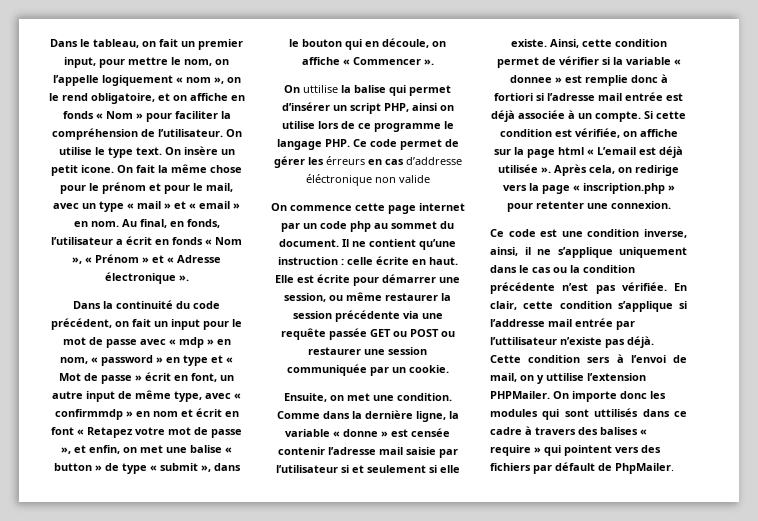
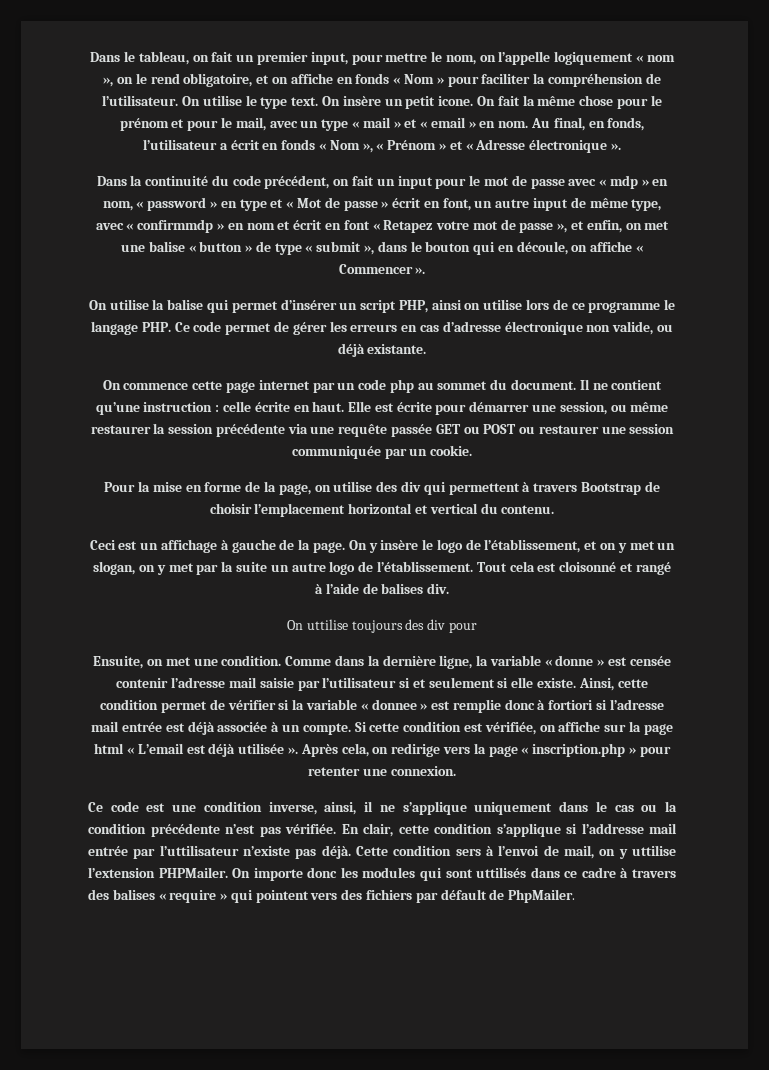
- On uttilise la balise qui permet d’insérer un script PHP, ainsi on utilise lors de ce programme le langage PHP. Ce code permet de gérer les érreurs en cas d’addresse éléctronique non valide
+ On utilise la balise qui permet d’insérer un script PHP, ainsi on utilise lors de ce programme le langage PHP. Ce code permet de gérer les erreurs en cas d’adresse électronique non valide, ou déjà existante.
+ Pour la mise en forme de la page, on utilise des div qui permettent à travers Bootstrap de choisir l’emplacement horizontal et vertical du contenu.
+ Ceci est un affichage à gauche de la page. On y insère le logo de l’établissement, et on y met un slogan, on y met par la suite un autre logo de l’établissement. Tout cela est cloisonné et rangé à l’aide de balises div.
+ On uttilise toujours des div pour

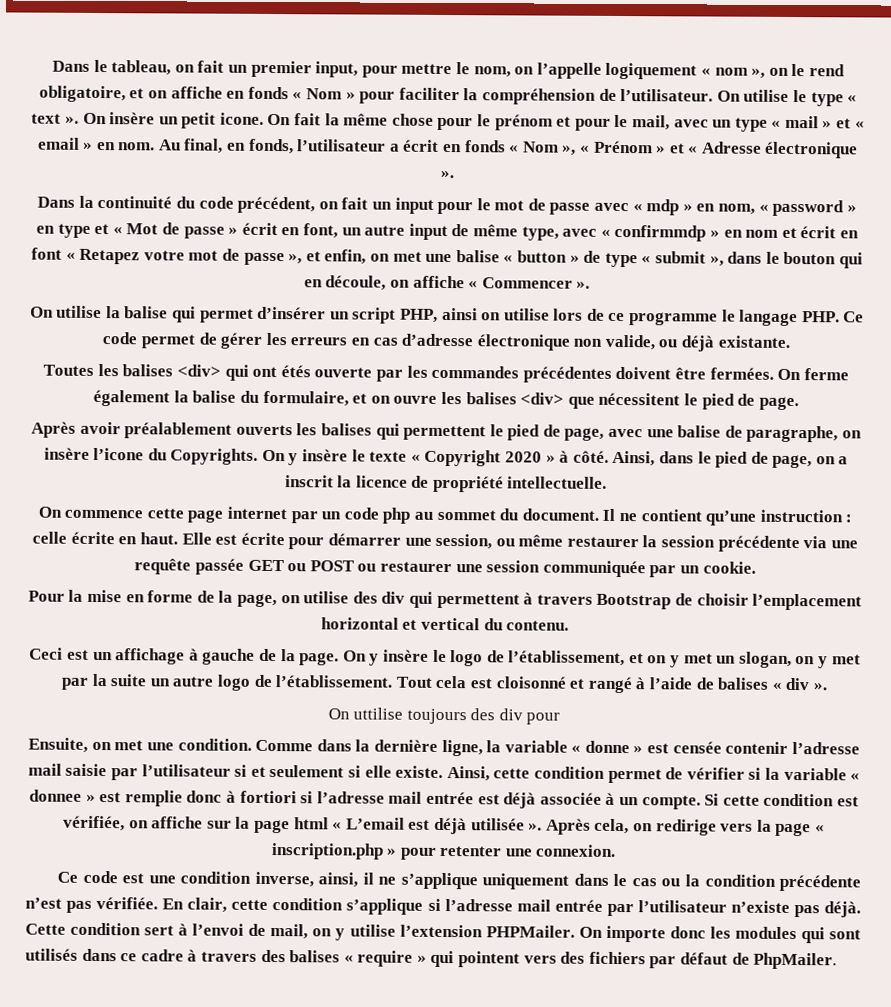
- On utilise le type text.
+ On utilise le type « text ».
+ Toutes les balises <div> qui ont étés ouverte par les commandes précédentes doivent être fermées. On ferme également la balise du formulaire, et on ouvre les balises <div> que nécessitent le pied de page.
+ Après avoir préalablement ouverts les balises qui permettent le pied de page, avec une balise de paragraphe, on insère l’icone du Copyrights. On y insère le texte « Copyright 2020 » à côté. Ainsi, dans le pied de page, on a inscrit la licence de propriété intellectuelle.
- Tout cela est cloisonné et rangé à l’aide de balises div.
+ Tout cela est cloisonné et rangé à l’aide de balises « div ».
- En clair, cette condition s’applique si l’addresse mail entrée par l’uttilisateur n’existe pas déjà.
+ En clair, cette condition s’applique si l’adresse mail entrée par l’utilisateur n’existe pas déjà.
- Cette condition sers à l’envoi de mail, on y uttilise l’extension PHPMailer.
+ Cette condition sert à l’envoi de mail, on y utilise l’extension PHPMailer.
- On importe donc les modules qui sont uttilisés dans ce cadre à travers des balises « require » qui pointent vers des fichiers par défault de PhpMailer.
+ On importe donc les modules qui sont utilisés dans ce cadre à travers des balises « require » qui pointent vers des fichiers par défaut de PhpMailer.

